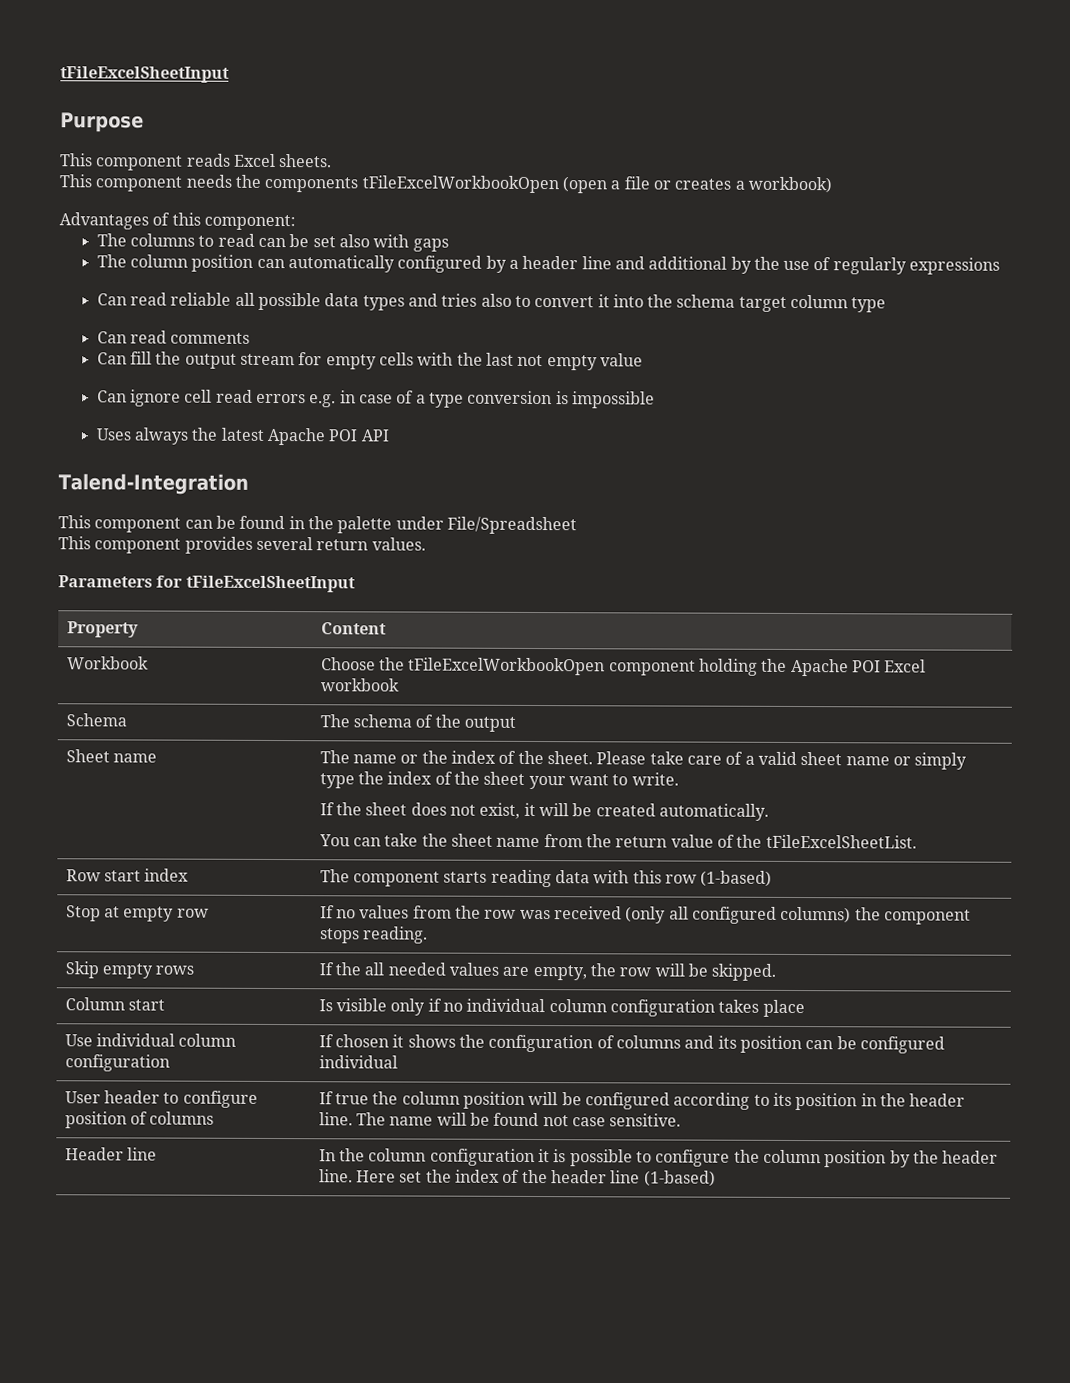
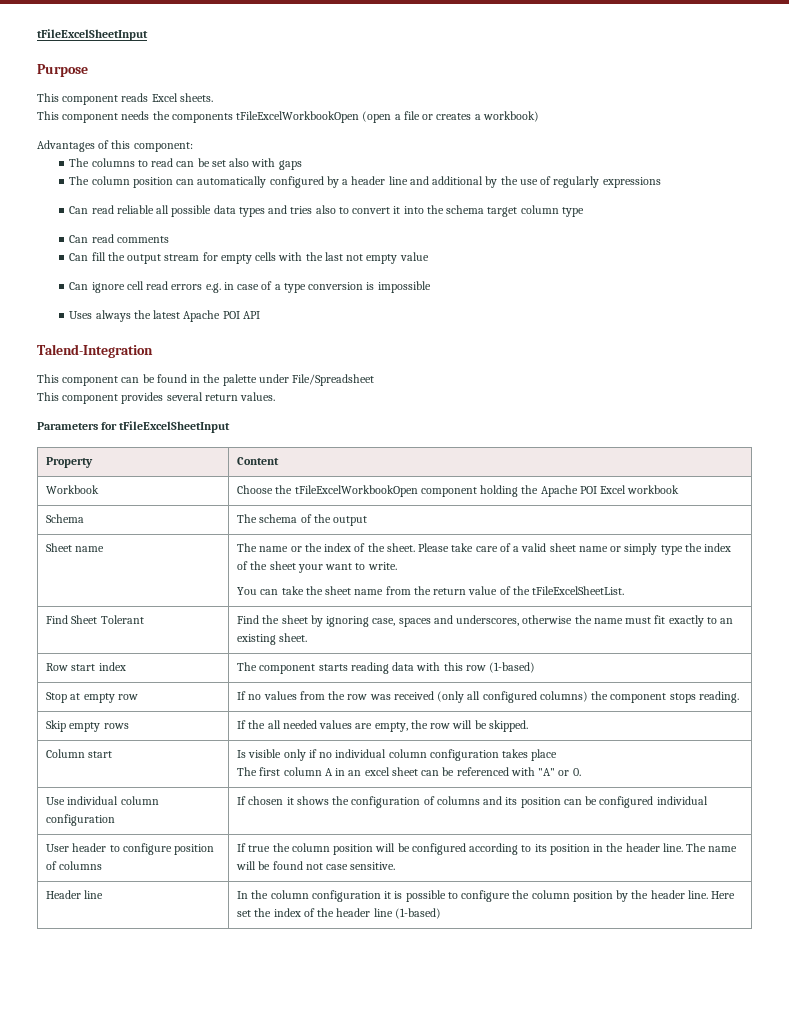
- If the sheet does not exist, it will be created automatically.
+ Find Sheet Tolerant | Find the sheet by ignoring case, spaces and underscores, otherwise the name must fit exactly to an existing sheet.
  Column start | Is visible only if no individual column configuration takes place
+ The first column A in an excel sheet can be referenced with "A" or 0.

